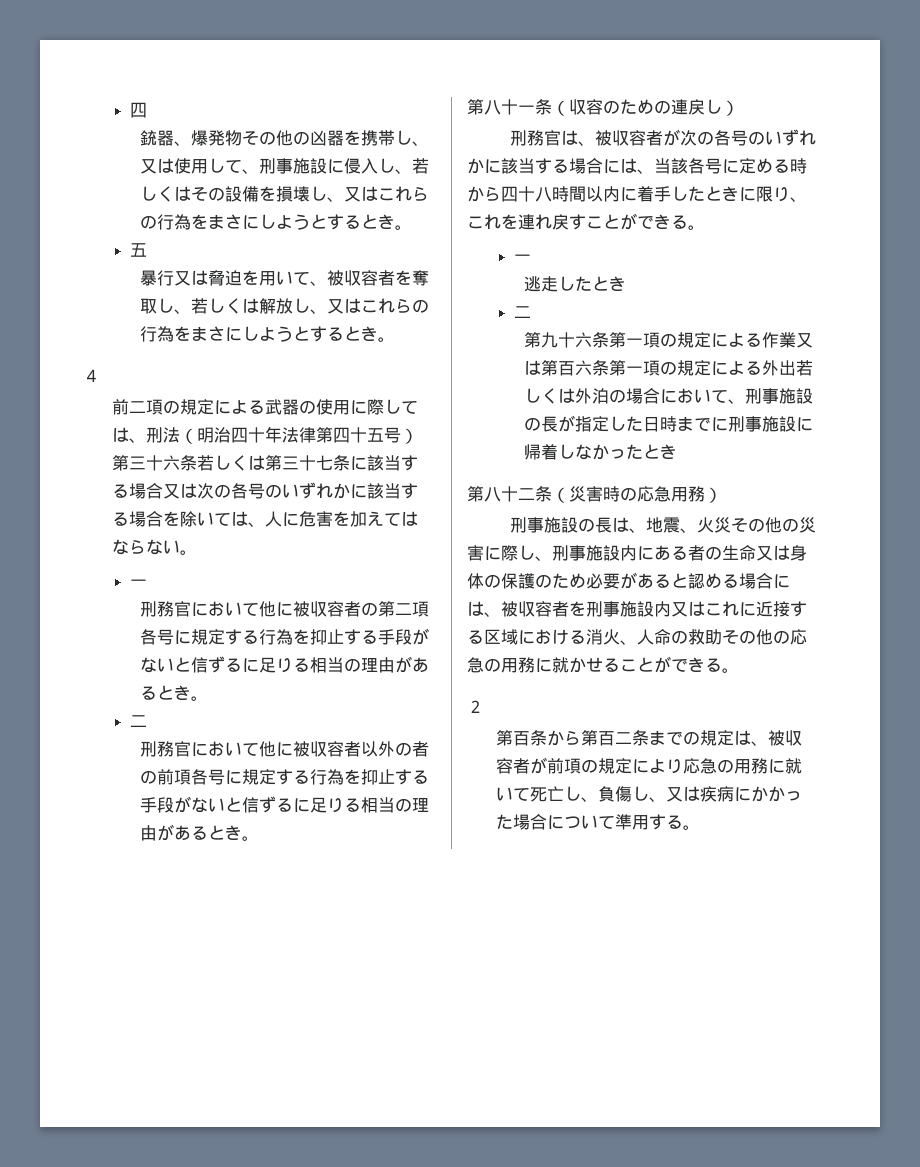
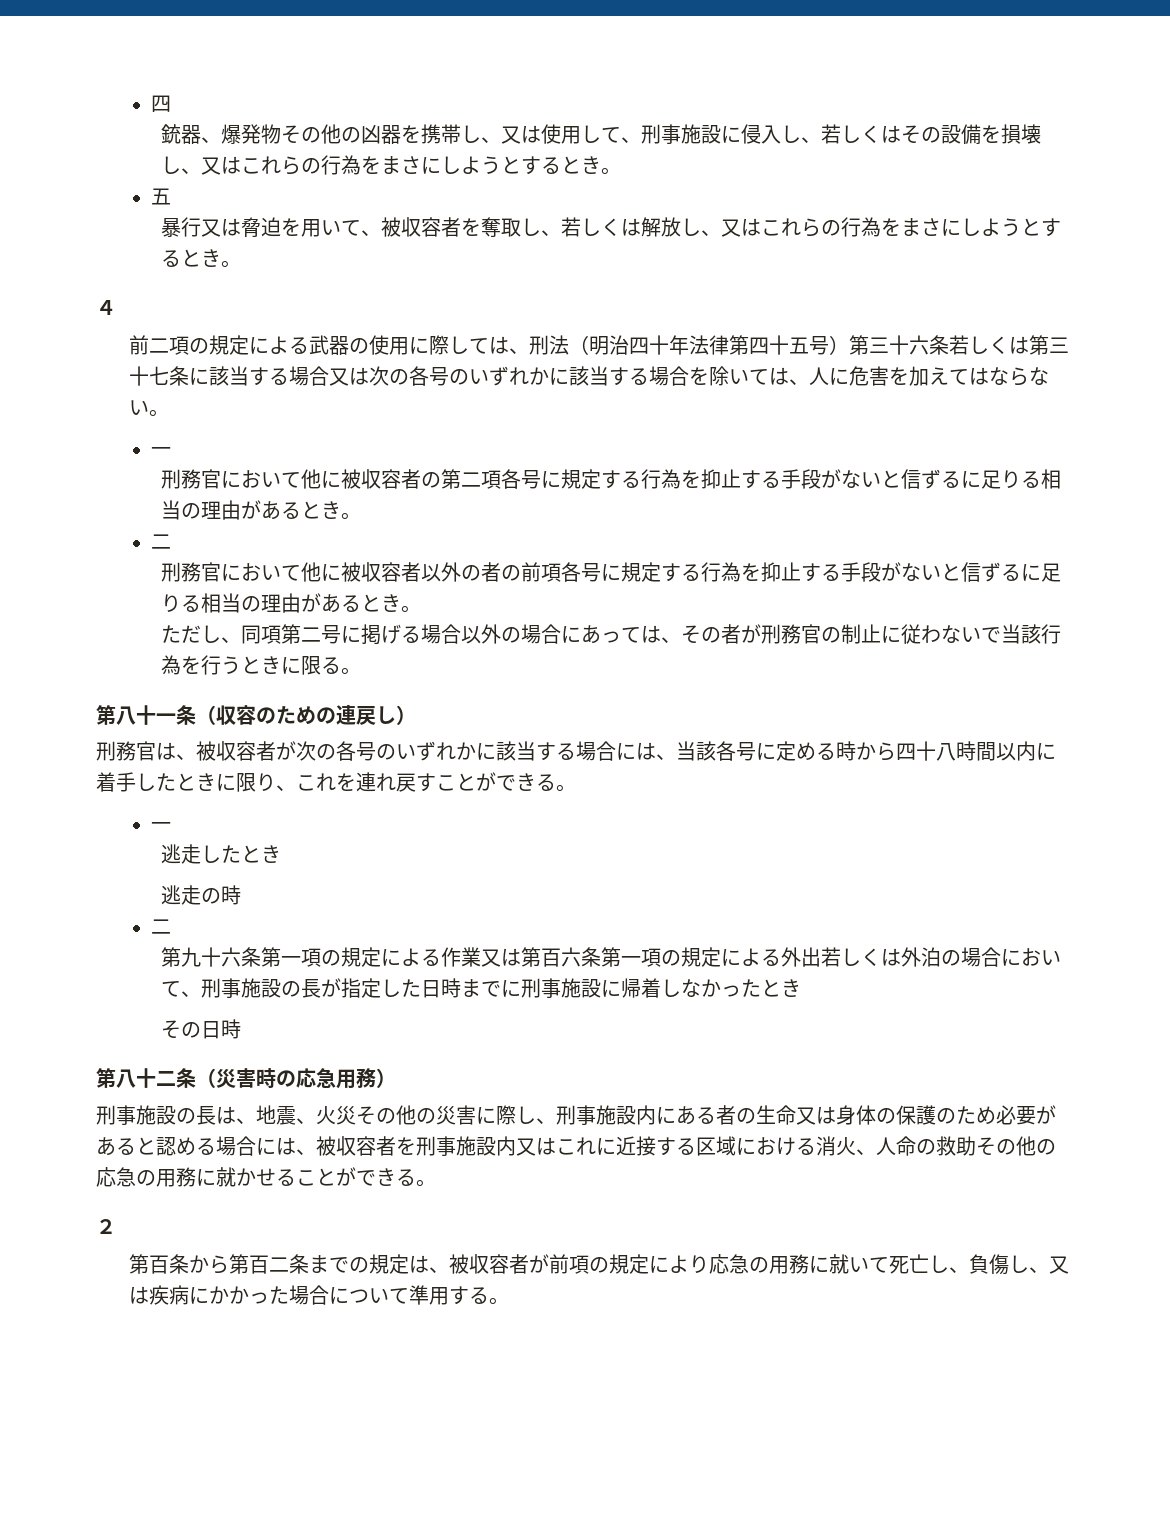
+ ただし、同項第二号に掲げる場合以外の場合にあっては、その者が刑務官の制止に従わないで当該行為を行うときに限る。
+ 逃走の時
+ その日時

